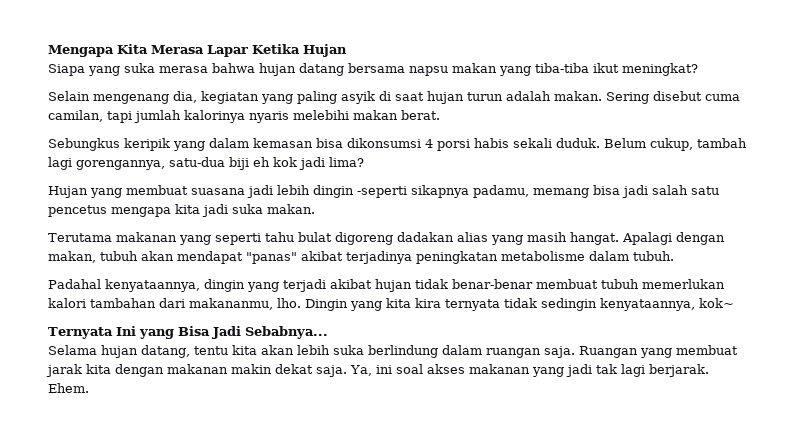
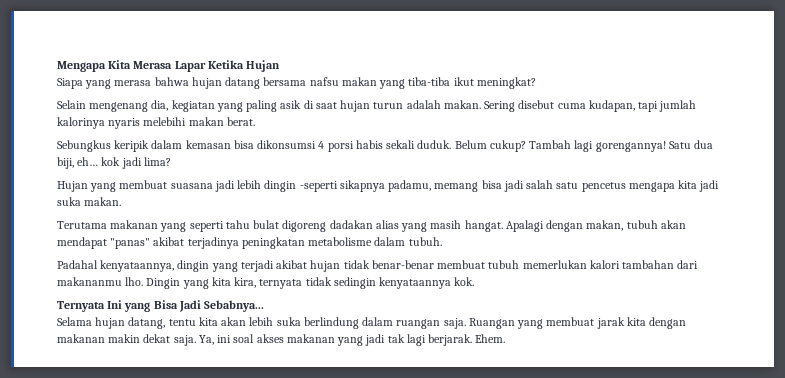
- Siapa yang suka merasa bahwa hujan datang bersama napsu makan yang tiba-tiba ikut meningkat?
+ Siapa yang merasa bahwa hujan datang bersama nafsu makan yang tiba-tiba ikut meningkat?
- Selain mengenang dia, kegiatan yang paling asyik di saat hujan turun adalah makan.
+ Selain mengenang dia, kegiatan yang paling asik di saat hujan turun adalah makan.
- Sering disebut cuma camilan, tapi jumlah kalorinya nyaris melebihi makan berat.
+ Sering disebut cuma kudapan, tapi jumlah kalorinya nyaris melebihi makan berat.
- Sebungkus keripik yang dalam kemasan bisa dikonsumsi 4 porsi habis sekali duduk.
+ Sebungkus keripik dalam kemasan bisa dikonsumsi 4 porsi habis sekali duduk.
- Belum cukup, tambah lagi gorengannya, satu-dua biji eh kok jadi lima?
+ Belum cukup? Tambah lagi gorengannya! Satu dua biji, eh… kok jadi lima?
- Padahal kenyataannya, dingin yang terjadi akibat hujan tidak benar-benar membuat tubuh memerlukan kalori tambahan dari makananmu, lho.
+ Padahal kenyataannya, dingin yang terjadi akibat hujan tidak benar-benar membuat tubuh memerlukan kalori tambahan dari makananmu lho.
- Dingin yang kita kira ternyata tidak sedingin kenyataannya, kok~
+ Dingin yang kita kira, ternyata tidak sedingin kenyataannya kok.

